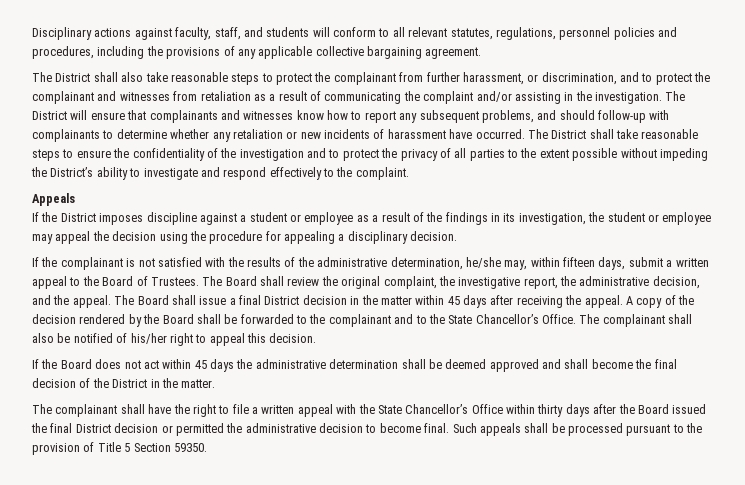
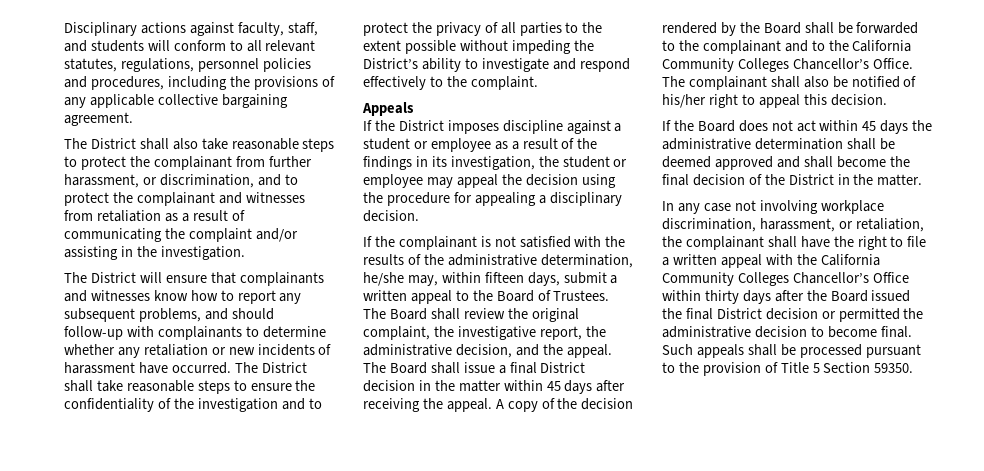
- The District shall also take reasonable steps to protect the complainant from further harassment, or discrimination, and to protect the complainant and witnesses from retaliation as a result of communicating the complaint and/or assisting in the investigation. The District will ensure that complainants and witnesses know how to report any subsequent problems, and should follow-up with complainants to determine whether any retaliation or new incidents of harassment have occurred.
+ The District shall also take reasonable steps to protect the complainant from further harassment, or discrimination, and to protect the complainant and witnesses from retaliation as a result of communicating the complaint and/or assisting in the investigation.
+ The District will ensure that complainants and witnesses know how to report any subsequent problems, and should follow-up with complainants to determine whether any retaliation or new incidents of harassment have occurred.
- A copy of the decision rendered by the Board shall be forwarded to the complainant and to the State Chancellor’s Office.
+ A copy of the decision rendered by the Board shall be forwarded to the complainant and to the California Community Colleges Chancellor’s Office.
- The complainant shall have the right to file a written appeal with the State Chancellor’s Office within thirty days after the Board issued the final District decision or permitted the administrative decision to become final.
+ In any case not involving workplace discrimination, harassment, or retaliation, the complainant shall have the right to file a written appeal with the California Community Colleges Chancellor’s Office within thirty days after the Board issued the final District decision or permitted the administrative decision to become final.

